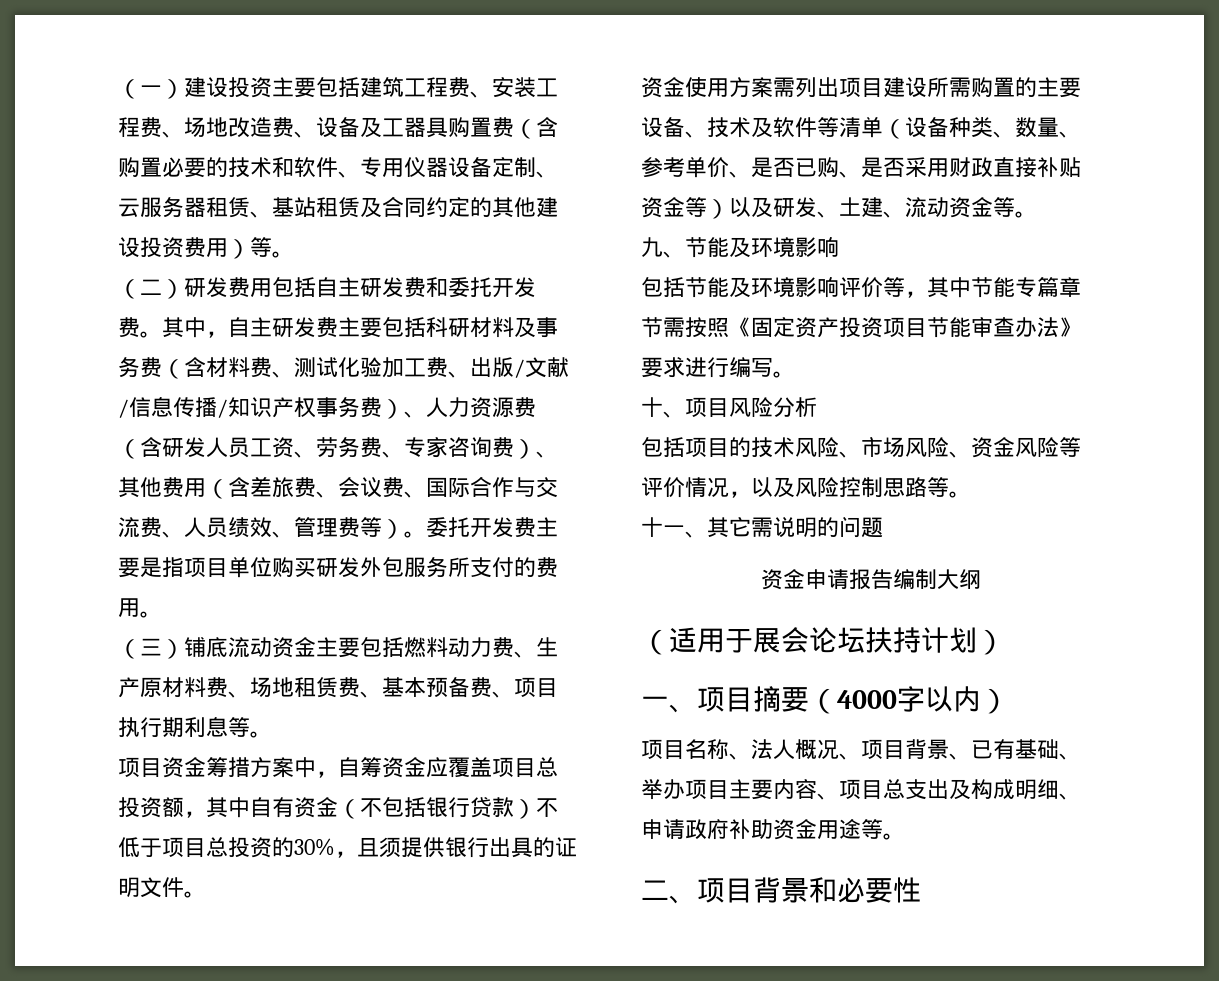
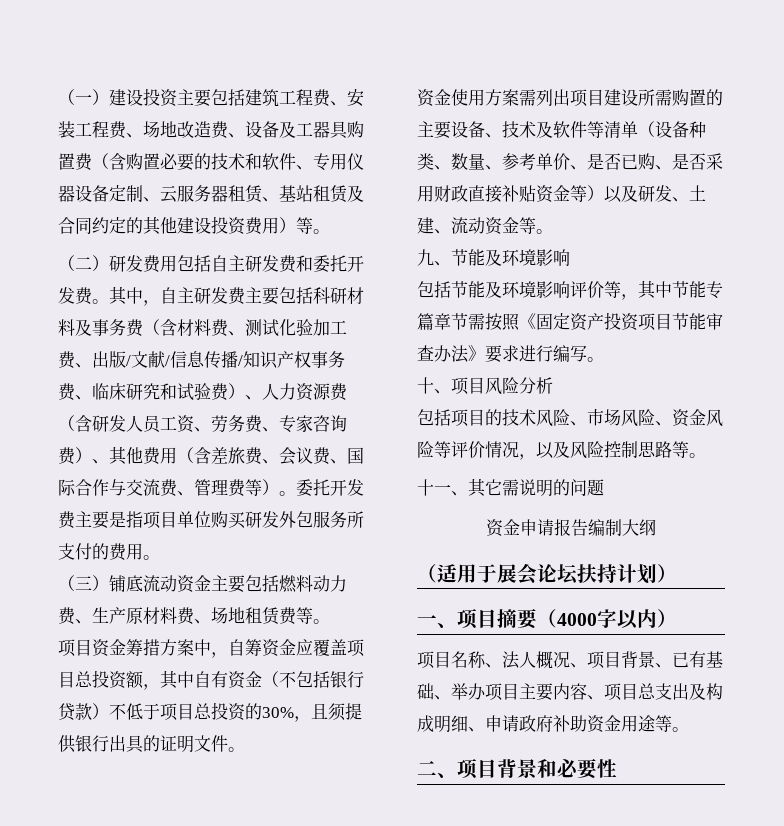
- 其中，自主研发费主要包括科研材料及事务费（含材料费、测试化验加工费、出版/文献/信息传播/知识产权事务费）、人力资源费（含研发人员工资、劳务费、专家咨询费）、其他费用（含差旅费、会议费、国际合作与交流费、人员绩效、管理费等）。
+ 其中，自主研发费主要包括科研材料及事务费（含材料费、测试化验加工费、出版/文献/信息传播/知识产权事务费、临床研究和试验费）、人力资源费（含研发人员工资、劳务费、专家咨询费）、其他费用（含差旅费、会议费、国际合作与交流费、管理费等）。
- （三）铺底流动资金主要包括燃料动力费、生产原材料费、场地租赁费、基本预备费、项目执行期利息等。
+ （三）铺底流动资金主要包括燃料动力费、生产原材料费、场地租赁费等。

